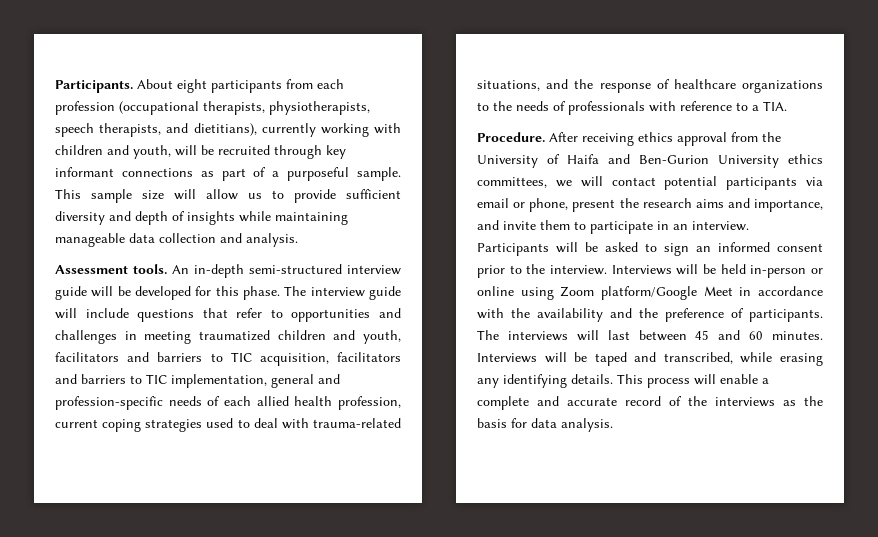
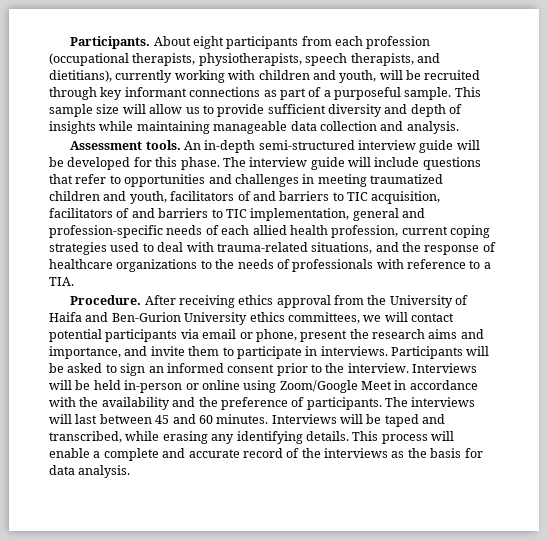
- The interview guide will include questions that refer to opportunities and challenges in meeting traumatized children and youth, facilitators and barriers to TIC acquisition, facilitators and barriers to TIC implementation, general and profession-specific needs of each allied health profession, current coping strategies used to deal with trauma-related situations, and the response of healthcare organizations to the needs of professionals with reference to a TIA.
+ The interview guide will include questions that refer to opportunities and challenges in meeting traumatized children and youth, facilitators of and barriers to TIC acquisition, facilitators of and barriers to TIC implementation, general and profession-specific needs of each allied health profession, current coping strategies used to deal with trauma-related situations, and the response of healthcare organizations to the needs of professionals with reference to a TIA.
- After receiving ethics approval from the University of Haifa and Ben-Gurion University ethics committees, we will contact potential participants via email or phone, present the research aims and importance, and invite them to participate in an interview.
+ After receiving ethics approval from the University of Haifa and Ben-Gurion University ethics committees, we will contact potential participants via email or phone, present the research aims and importance, and invite them to participate in interviews.
- Interviews will be held in-person or online using Zoom platform/Google Meet in accordance with the availability and the preference of participants.
+ Interviews will be held in-person or online using Zoom/Google Meet in accordance with the availability and the preference of participants.

